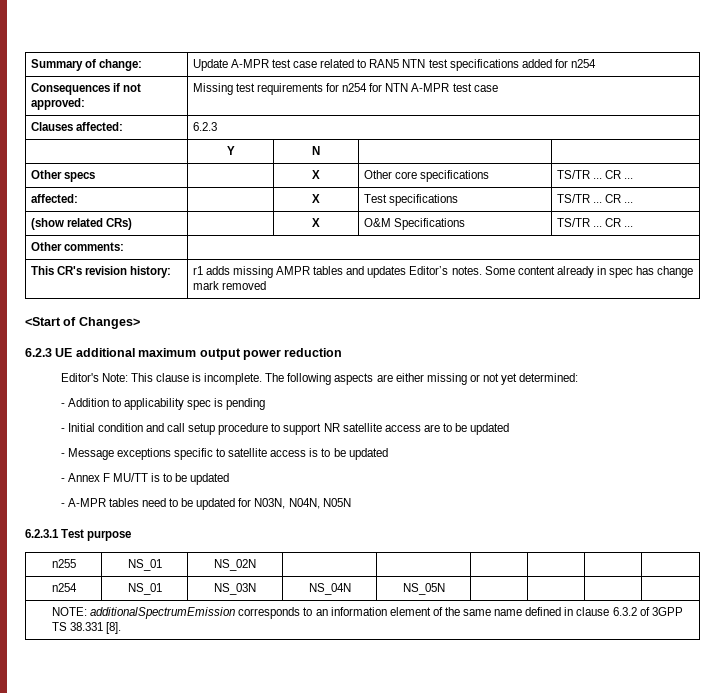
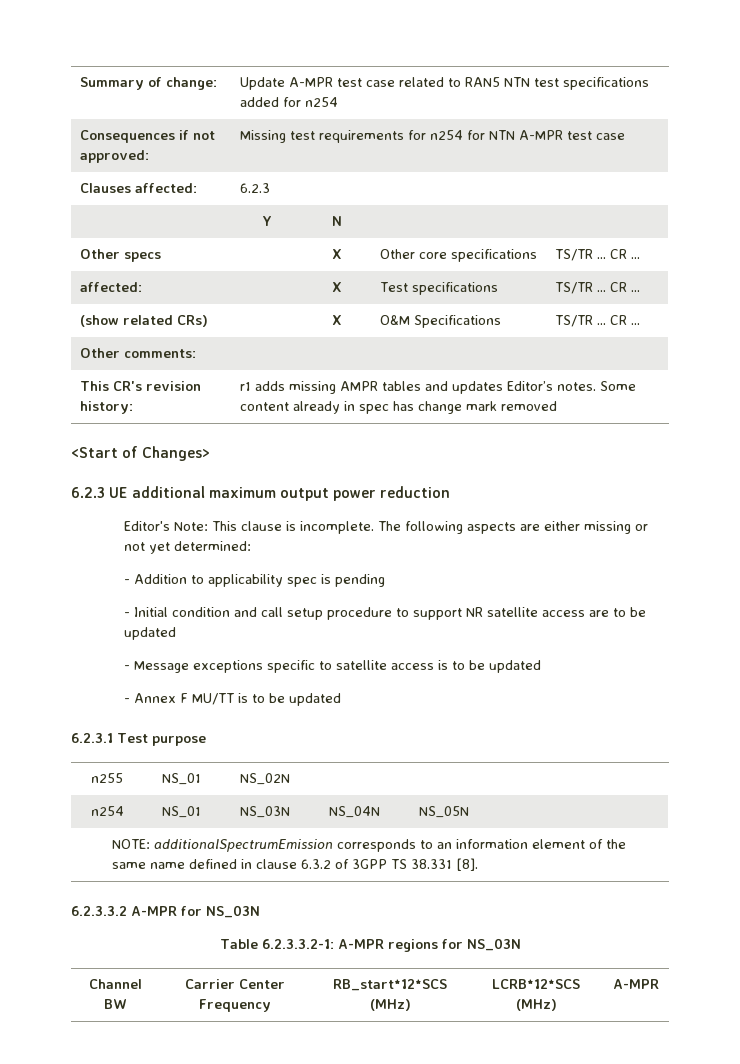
- - A-MPR tables need to be updated for N03N, N04N, N05N
+ 6.2.3.3.2 A-MPR for NS_03N
+ Table 6.2.3.3.2-1: A-MPR regions for NS_03N
+ Channel BW | Carrier Center Frequency | RB_start*12*SCS (MHz) | LCRB*12*SCS (MHz) | A-MPR

